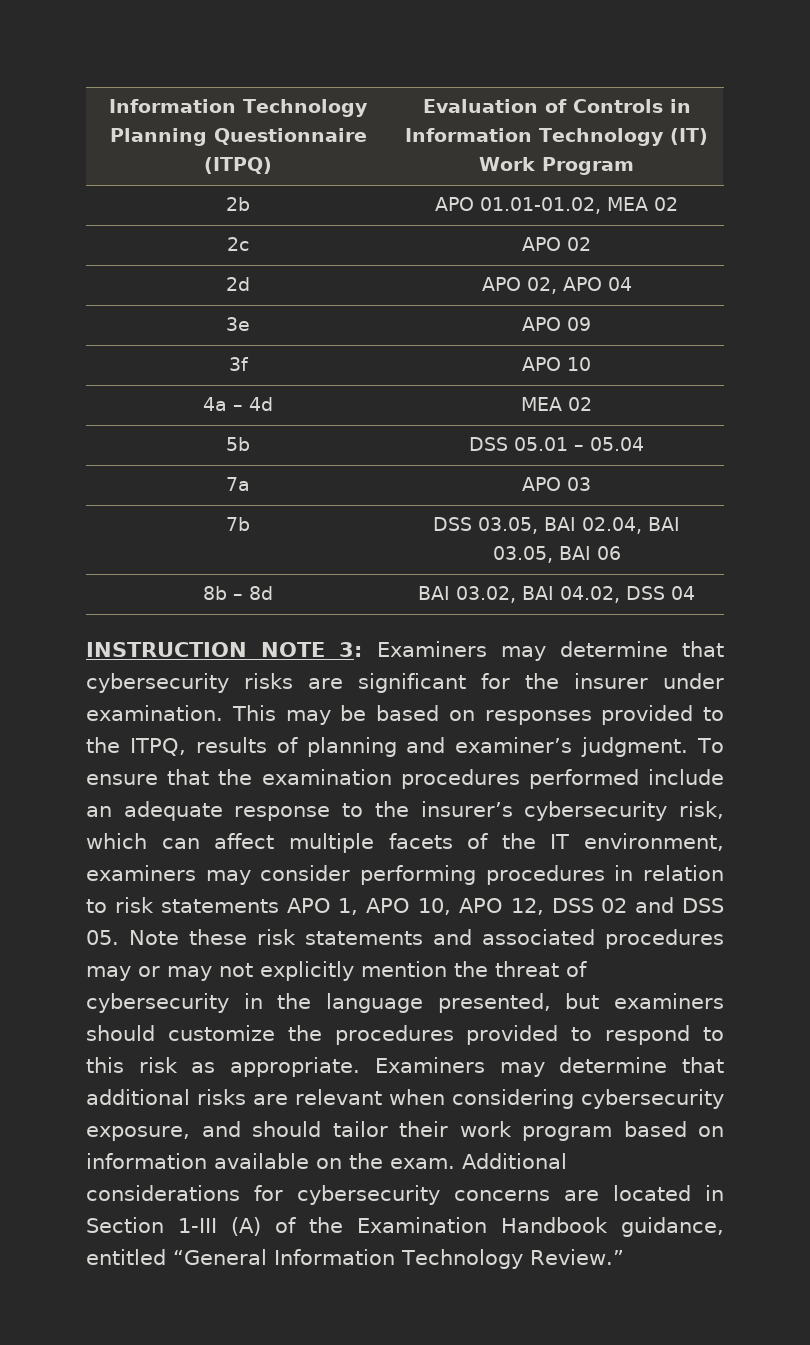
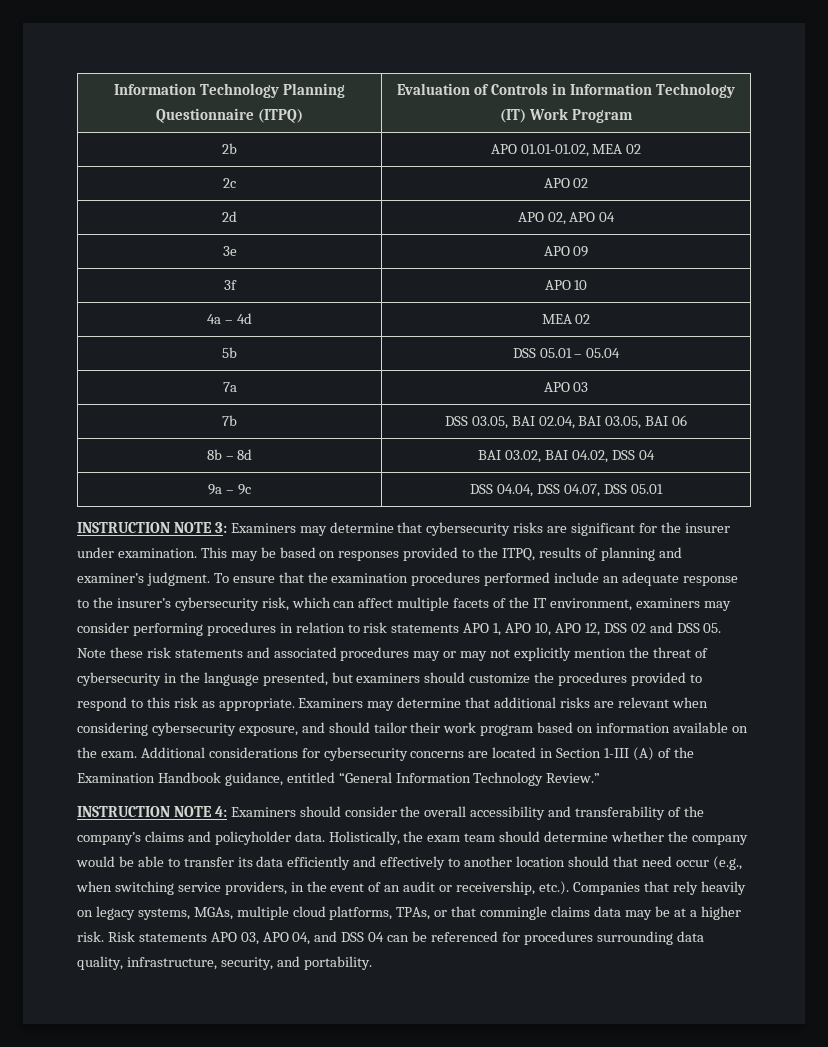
+ 9a – 9c | DSS 04.04, DSS 04.07, DSS 05.01
+ INSTRUCTION NOTE 4: Examiners should consider the overall accessibility and transferability of the company’s claims and policyholder data. Holistically, the exam team should determine whether the company would be able to transfer its data efficiently and effectively to another location should that need occur (e.g., when switching service providers, in the event of an audit or receivership, etc.). Companies that rely heavily on legacy systems, MGAs, multiple cloud platforms, TPAs, or that commingle claims data may be at a higher risk. Risk statements APO 03, APO 04, and DSS 04 can be referenced for procedures surrounding data quality, infrastructure, security, and portability.

